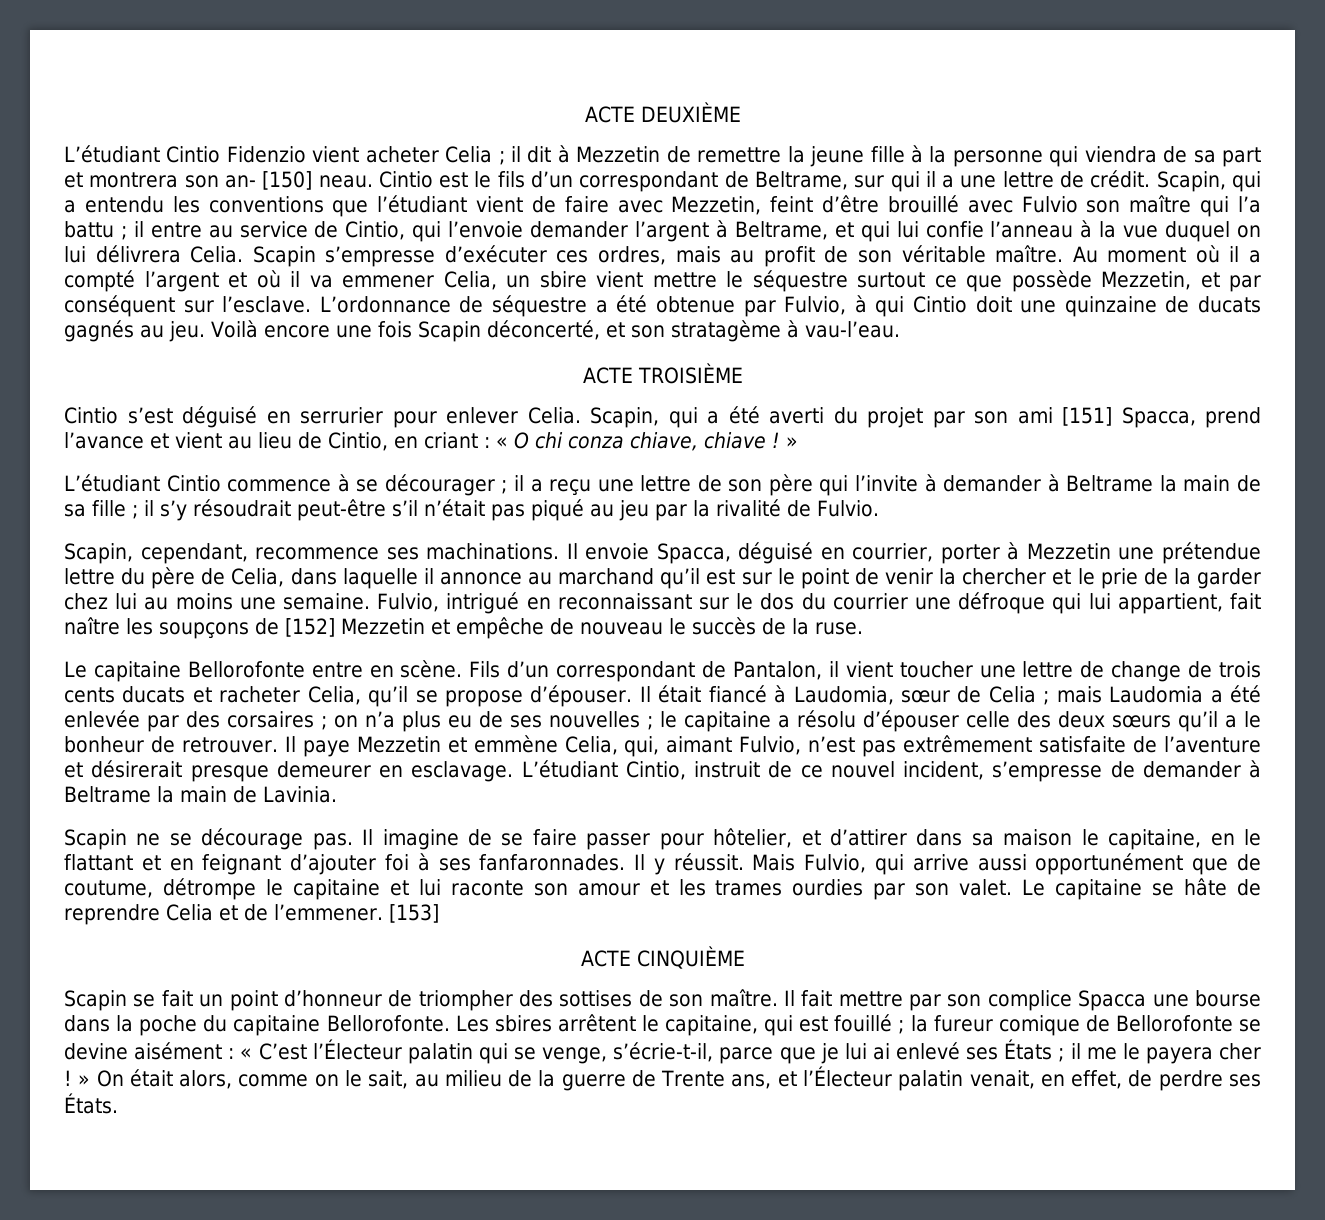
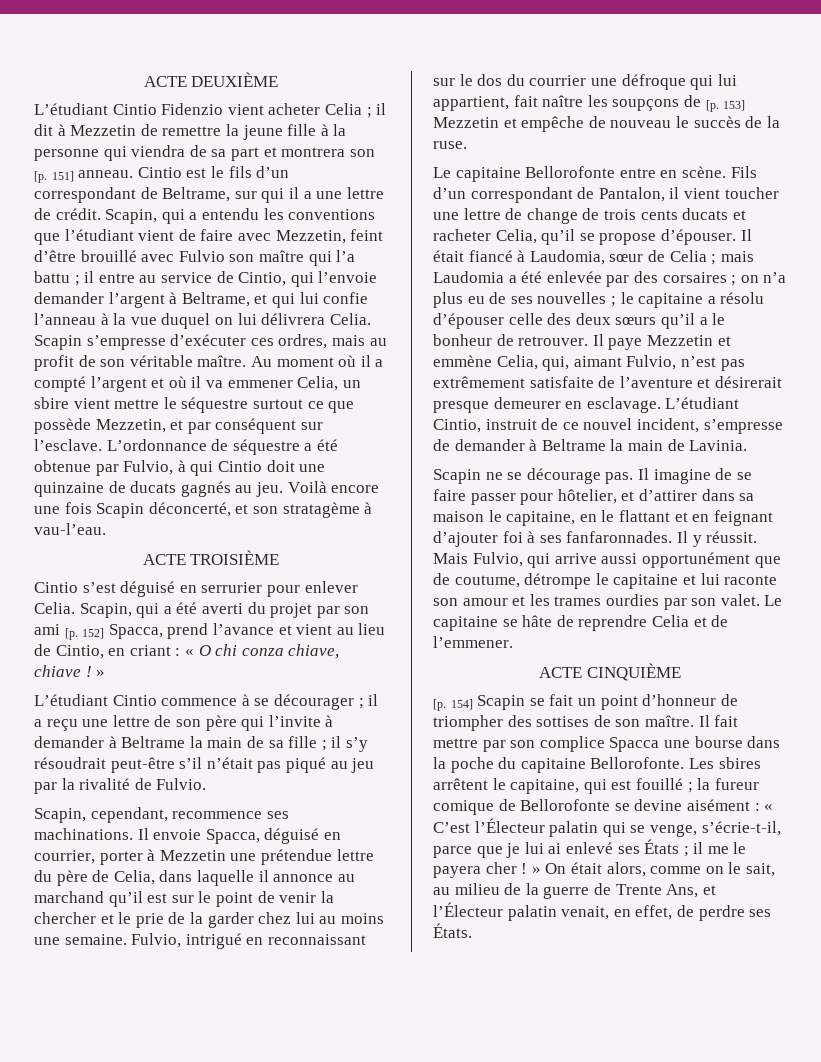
- L’étudiant Cintio Fidenzio vient acheter Celia ; il dit à Mezzetin de remettre la jeune fille à la personne qui viendra de sa part et montrera son an- [150] neau.
+ L’étudiant Cintio Fidenzio vient acheter Celia ; il dit à Mezzetin de remettre la jeune fille à la personne qui viendra de sa part et montrera son [p. 151] anneau.
- Scapin, qui a été averti du projet par son ami [151] Spacca, prend l’avance et vient au lieu de Cintio, en criant : « O chi conza chiave, chiave ! »
+ Scapin, qui a été averti du projet par son ami [p. 152] Spacca, prend l’avance et vient au lieu de Cintio, en criant : « O chi conza chiave, chiave ! »
- Fulvio, intrigué en reconnaissant sur le dos du courrier une défroque qui lui appartient, fait naître les soupçons de [152] Mezzetin et empêche de nouveau le succès de la ruse.
+ Fulvio, intrigué en reconnaissant sur le dos du courrier une défroque qui lui appartient, fait naître les soupçons de [p. 153] Mezzetin et empêche de nouveau le succès de la ruse.
- [153]
- Scapin se fait un point d’honneur de triompher des sottises de son maître.
+ [p. 154] Scapin se fait un point d’honneur de triompher des sottises de son maître.
- il me le payera cher ! » On était alors, comme on le sait, au milieu de la guerre de Trente ans, et l’Électeur palatin venait, en effet, de perdre ses États.
+ il me le payera cher ! » On était alors, comme on le sait, au milieu de la guerre de Trente Ans, et l’Électeur palatin venait, en effet, de perdre ses États.

